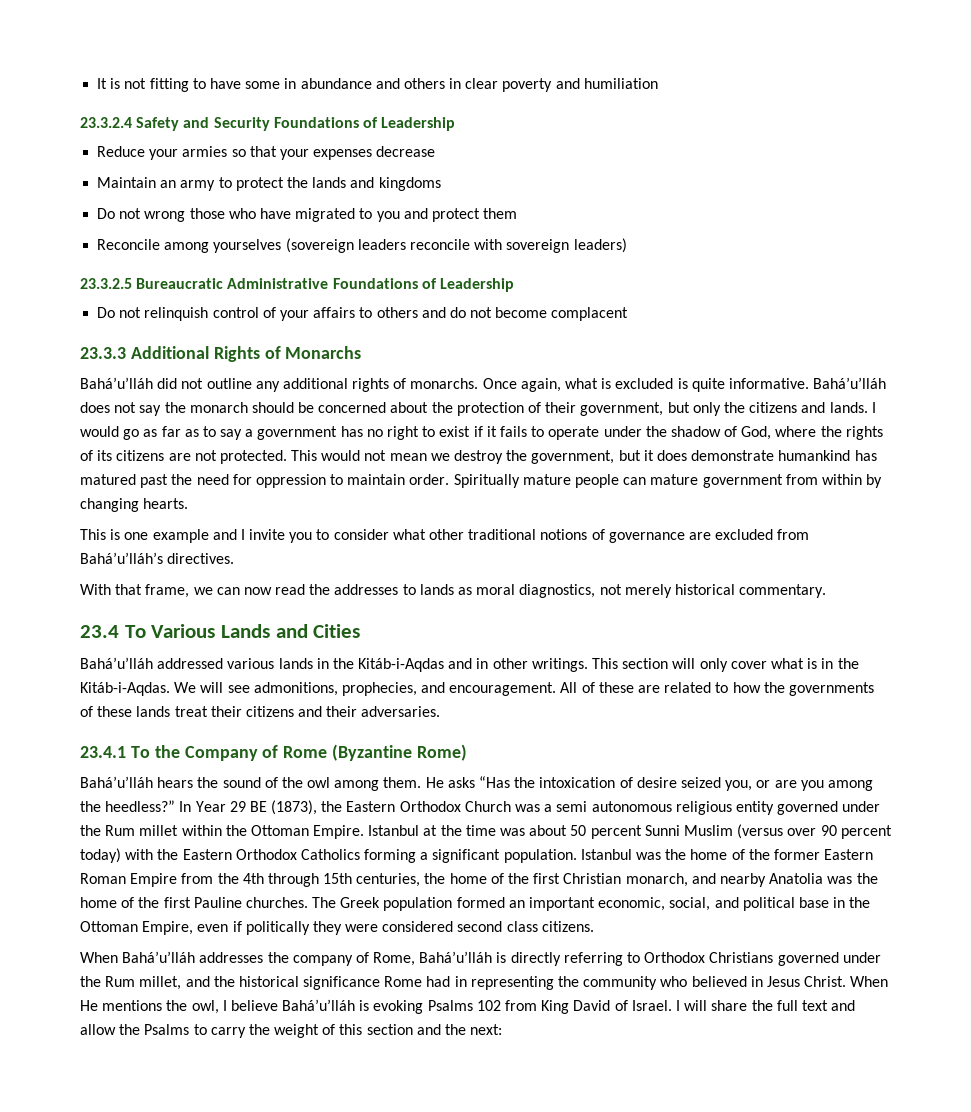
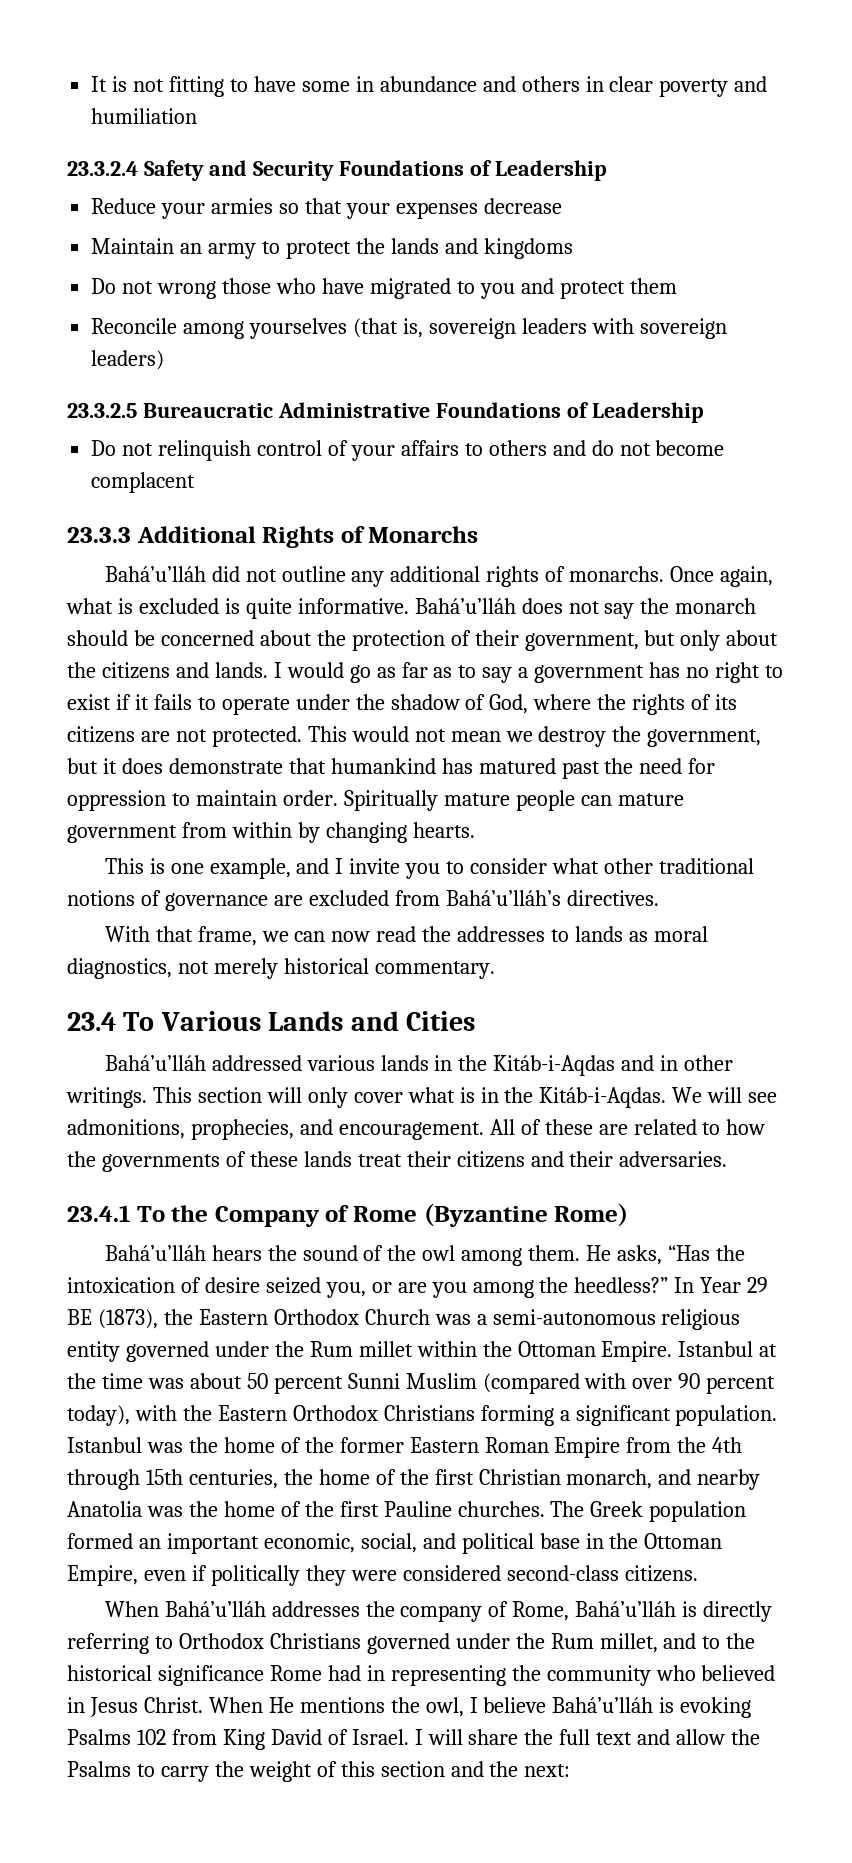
- Reconcile among yourselves (sovereign leaders reconcile with sovereign leaders)
+ Reconcile among yourselves (that is, sovereign leaders with sovereign leaders)
- Bahá’u’lláh does not say the monarch should be concerned about the protection of their government, but only the citizens and lands.
+ Bahá’u’lláh does not say the monarch should be concerned about the protection of their government, but only about the citizens and lands.
- This would not mean we destroy the government, but it does demonstrate humankind has matured past the need for oppression to maintain order.
+ This would not mean we destroy the government, but it does demonstrate that humankind has matured past the need for oppression to maintain order.
- This is one example and I invite you to consider what other traditional notions of governance are excluded from Bahá’u’lláh’s directives.
+ This is one example, and I invite you to consider what other traditional notions of governance are excluded from Bahá’u’lláh’s directives.
- He asks “Has the intoxication of desire seized you, or are you among the heedless?”
+ He asks, “Has the intoxication of desire seized you, or are you among the heedless?”
- In Year 29 BE (1873), the Eastern Orthodox Church was a semi autonomous religious entity governed under the Rum millet within the Ottoman Empire.
+ In Year 29 BE (1873), the Eastern Orthodox Church was a semi-autonomous religious entity governed under the Rum millet within the Ottoman Empire.
- Istanbul at the time was about 50 percent Sunni Muslim (versus over 90 percent today) with the Eastern Orthodox Catholics forming a significant population.
+ Istanbul at the time was about 50 percent Sunni Muslim (compared with over 90 percent today), with the Eastern Orthodox Christians forming a significant population.
- The Greek population formed an important economic, social, and political base in the Ottoman Empire, even if politically they were considered second class citizens.
+ The Greek population formed an important economic, social, and political base in the Ottoman Empire, even if politically they were considered second-class citizens.
- When Bahá’u’lláh addresses the company of Rome, Bahá’u’lláh is directly referring to Orthodox Christians governed under the Rum millet, and the historical significance Rome had in representing the community who believed in Jesus Christ.
+ When Bahá’u’lláh addresses the company of Rome, Bahá’u’lláh is directly referring to Orthodox Christians governed under the Rum millet, and to the historical significance Rome had in representing the community who believed in Jesus Christ.

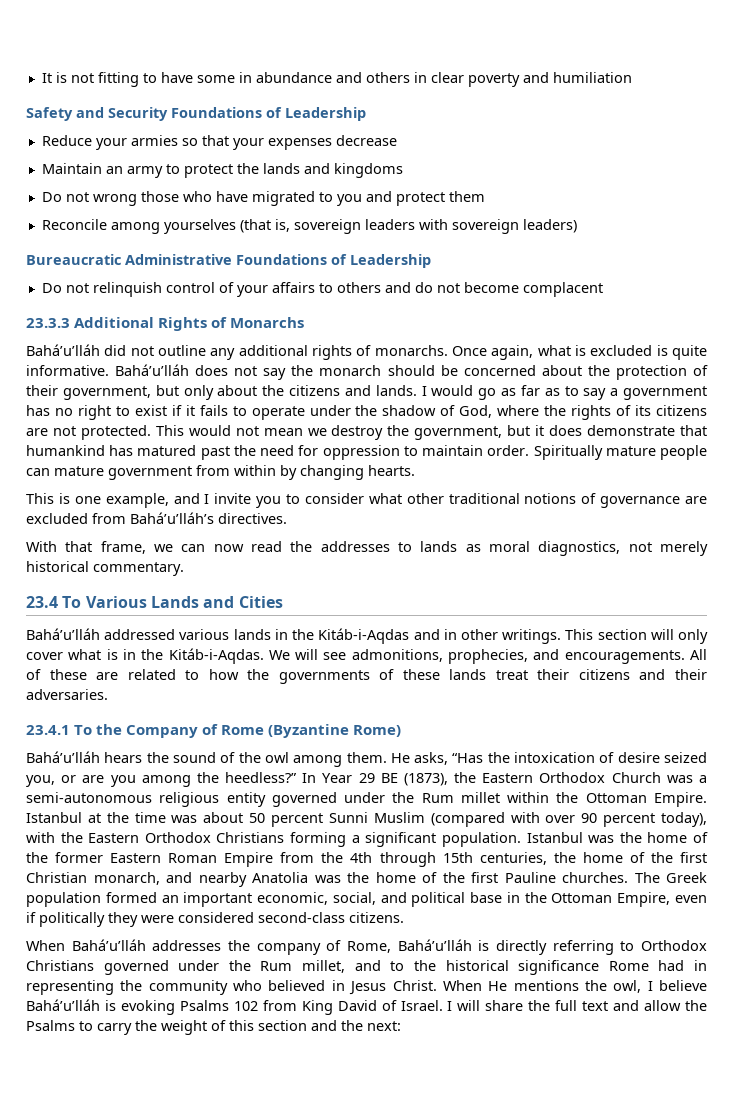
- 23.3.2.4 Safety and Security Foundations of Leadership
+ Safety and Security Foundations of Leadership
- 23.3.2.5 Bureaucratic Administrative Foundations of Leadership
+ Bureaucratic Administrative Foundations of Leadership
- We will see admonitions, prophecies, and encouragement.
+ We will see admonitions, prophecies, and encouragements.

